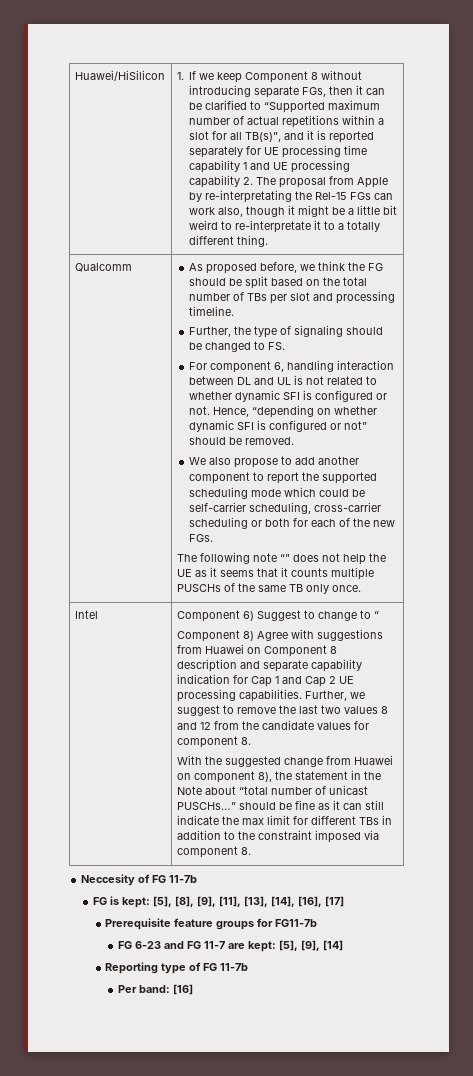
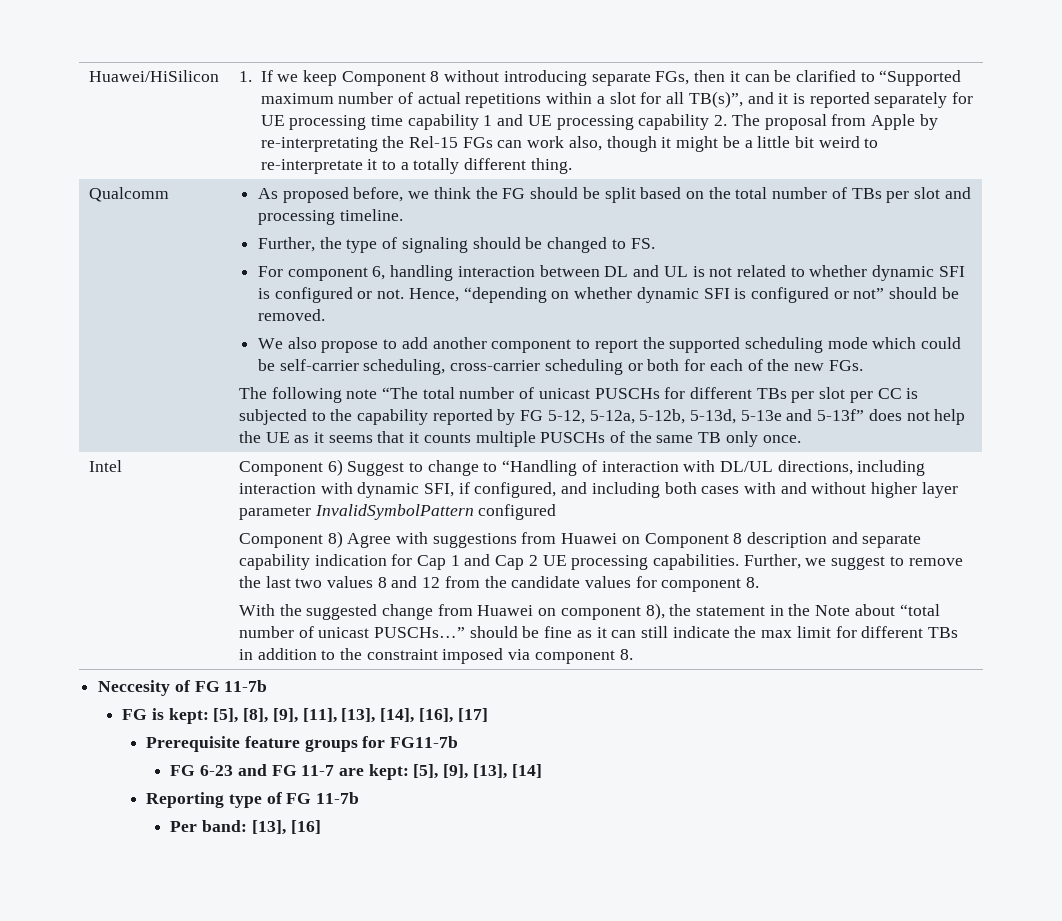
- The following note “” does not help the UE as it seems that it counts multiple PUSCHs of the same TB only once.
+ The following note “The total number of unicast PUSCHs for different TBs per slot per CC is subjected to the capability reported by FG 5-12, 5-12a, 5-12b, 5-13d, 5-13e and 5-13f” does not help the UE as it seems that it counts multiple PUSCHs of the same TB only once.
- Component 6) Suggest to change to “
+ Component 6) Suggest to change to “Handling of interaction with DL/UL directions, including interaction with dynamic SFI, if configured, and including both cases with and without higher layer parameter InvalidSymbolPattern configured
- FG 6-23 and FG 11-7 are kept: [5], [9], [14]
+ FG 6-23 and FG 11-7 are kept: [5], [9], [13], [14]
- Per band: [16]
+ Per band: [13], [16]

